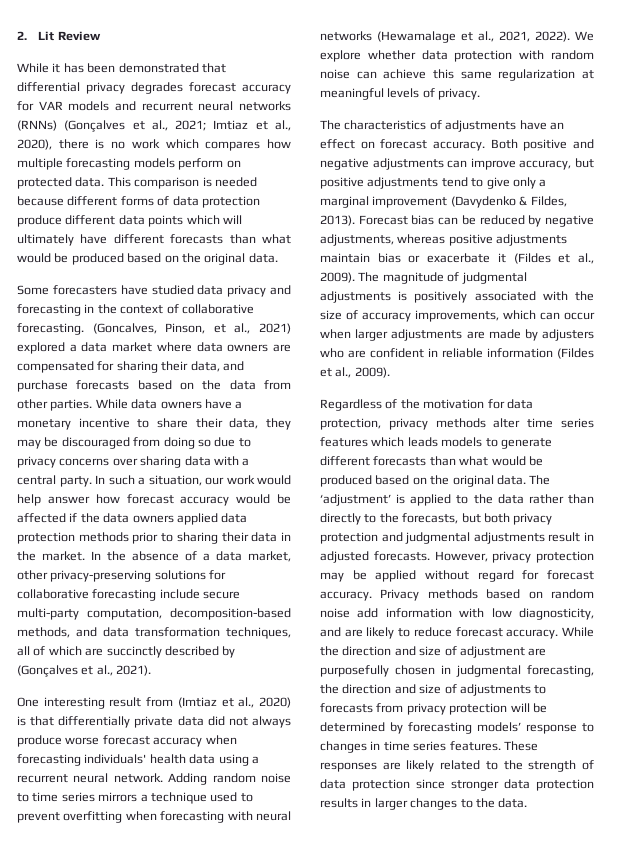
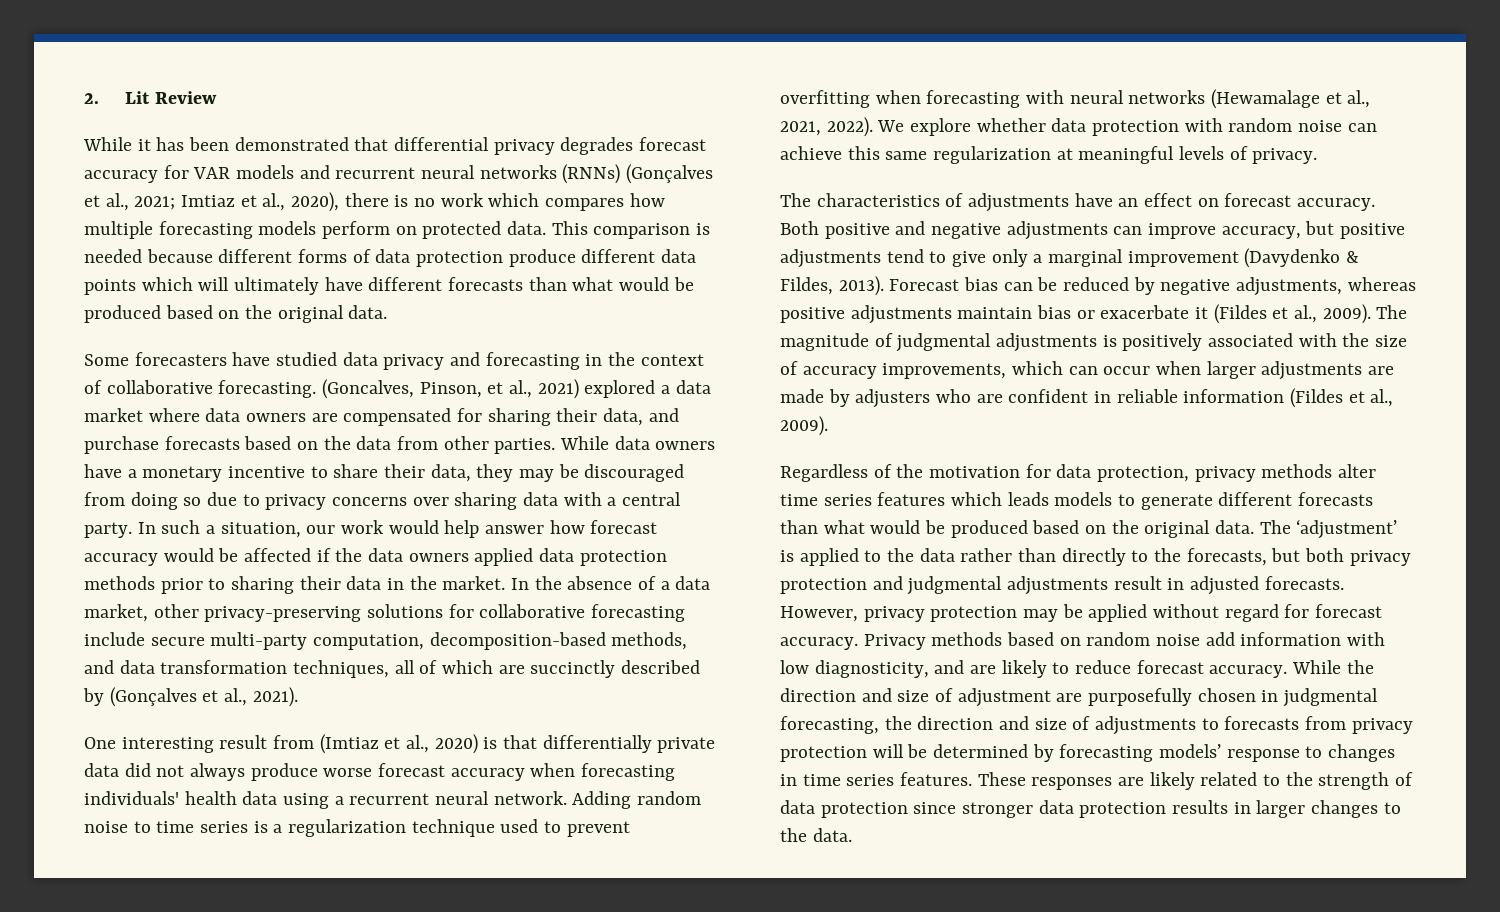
- Adding random noise to time series mirrors a technique used to prevent overfitting when forecasting with neural networks (Hewamalage et al., 2021, 2022).
+ Adding random noise to time series is a regularization technique used to prevent overfitting when forecasting with neural networks (Hewamalage et al., 2021, 2022).

